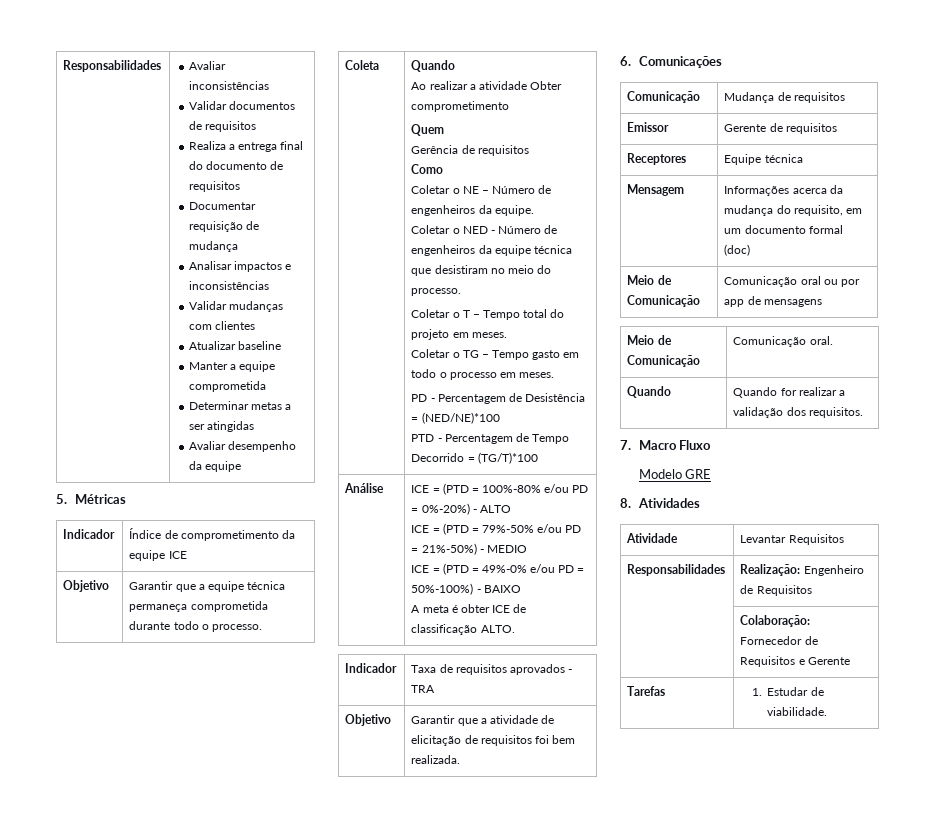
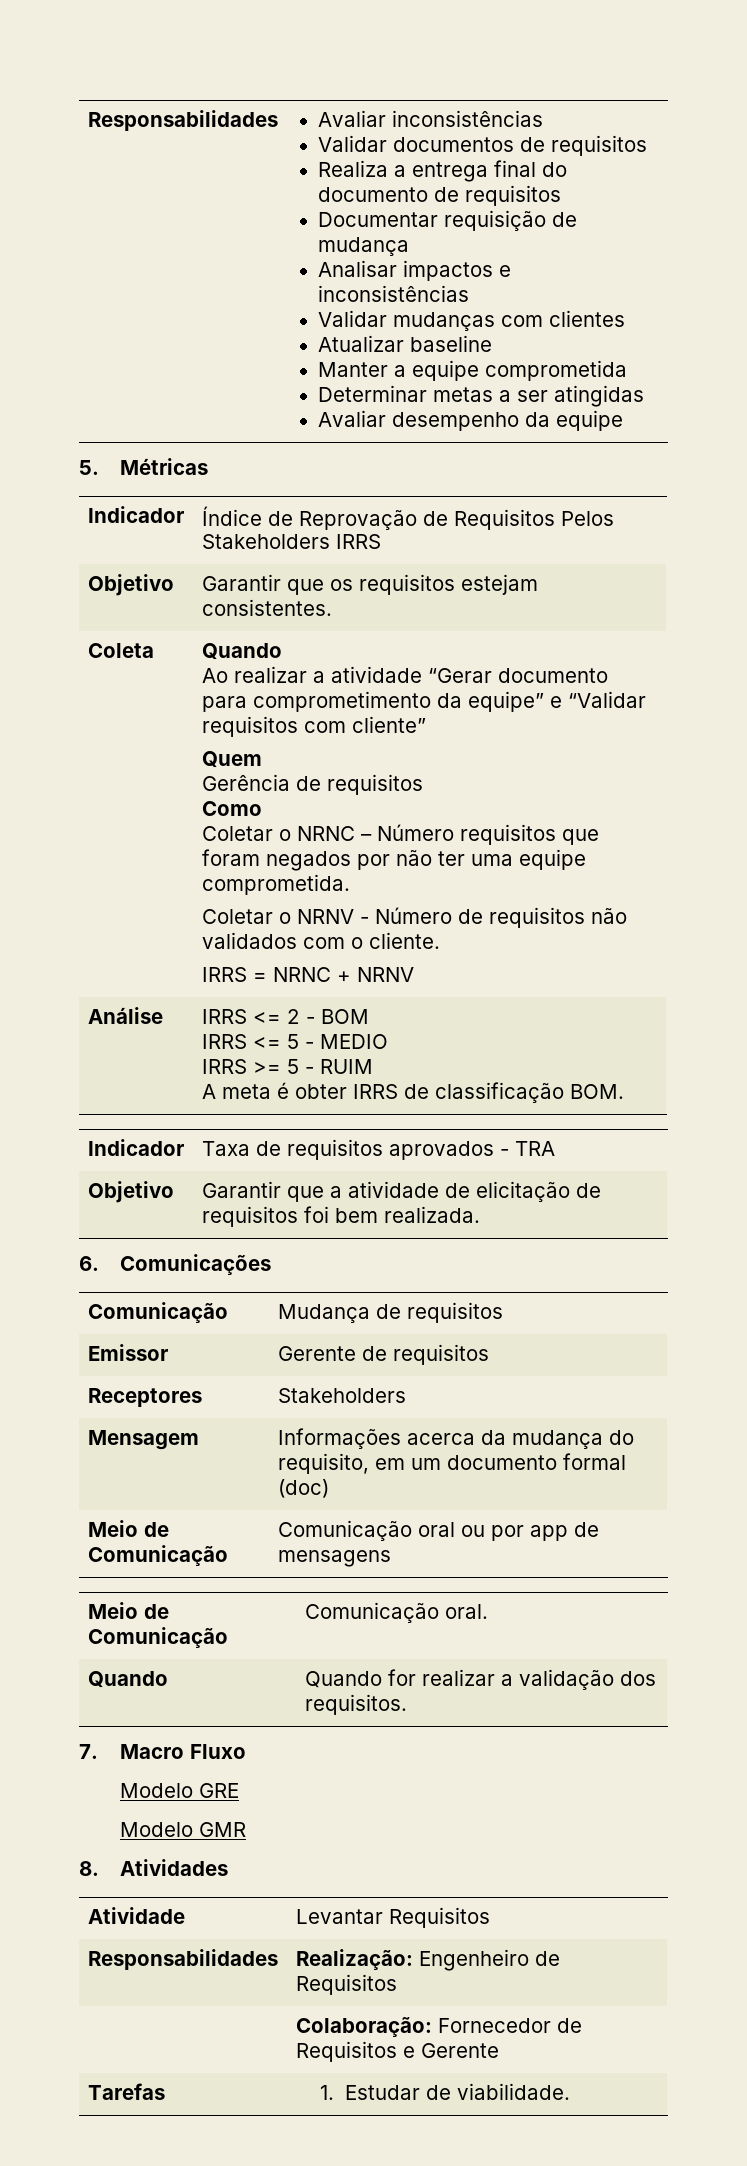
- Indicador | Índice de comprometimento da equipe ICE
- Objetivo | Garantir que a equipe técnica permaneça comprometida durante todo o processo.
+ Indicador | Índice de Reprovação de Requisitos Pelos Stakeholders IRRS
+ Objetivo | Garantir que os requisitos estejam consistentes.
- Ao realizar a atividade Obter comprometimento
+ Ao realizar a atividade “Gerar documento para comprometimento da equipe” e “Validar requisitos com cliente”
- Coletar o NE – Número de engenheiros da equipe.
- Coletar o NED - Número de engenheiros da equipe técnica que desistiram no meio do processo.
- Coletar o T – Tempo total do projeto em meses.
- Coletar o TG – Tempo gasto em todo o processo em meses.
- PD - Percentagem de Desistência = (NED/NE)*100
- PTD - Percentagem de Tempo Decorrido = (TG/T)*100
- Análise | ICE = (PTD = 100%-80% e/ou PD = 0%-20%) - ALTO
- ICE = (PTD = 79%-50% e/ou PD = 21%-50%) - MEDIO
- ICE = (PTD = 49%-0% e/ou PD = 50%-100%) - BAIXO
- A meta é obter ICE de classificação ALTO.
+ Coletar o NRNC – Número requisitos que foram negados por não ter uma equipe comprometida.
+ Coletar o NRNV - Número de requisitos não validados com o cliente.
+ IRRS = NRNC + NRNV
+ Análise | IRRS <= 2 - BOM
+ IRRS <= 5 - MEDIO
+ IRRS >= 5 - RUIM
+ A meta é obter IRRS de classificação BOM.
- Receptores | Equipe técnica
+ Receptores | Stakeholders
+ Modelo GMR

